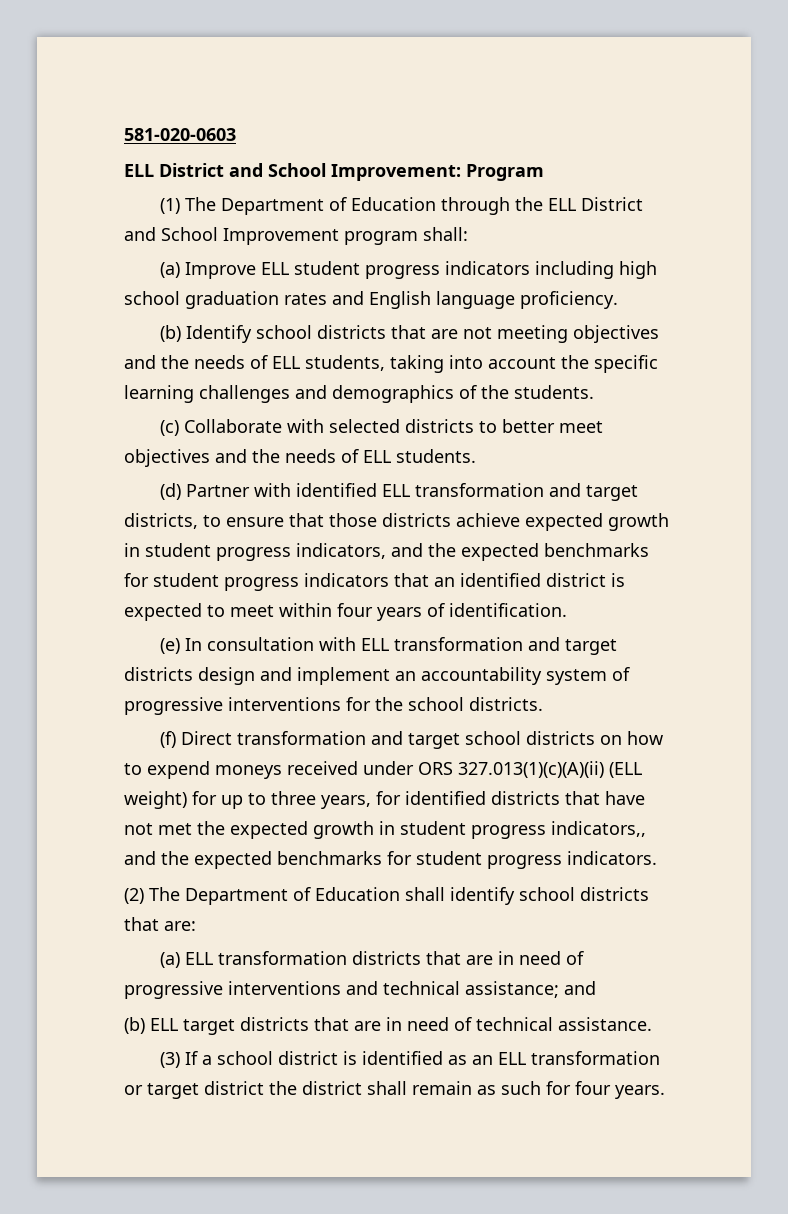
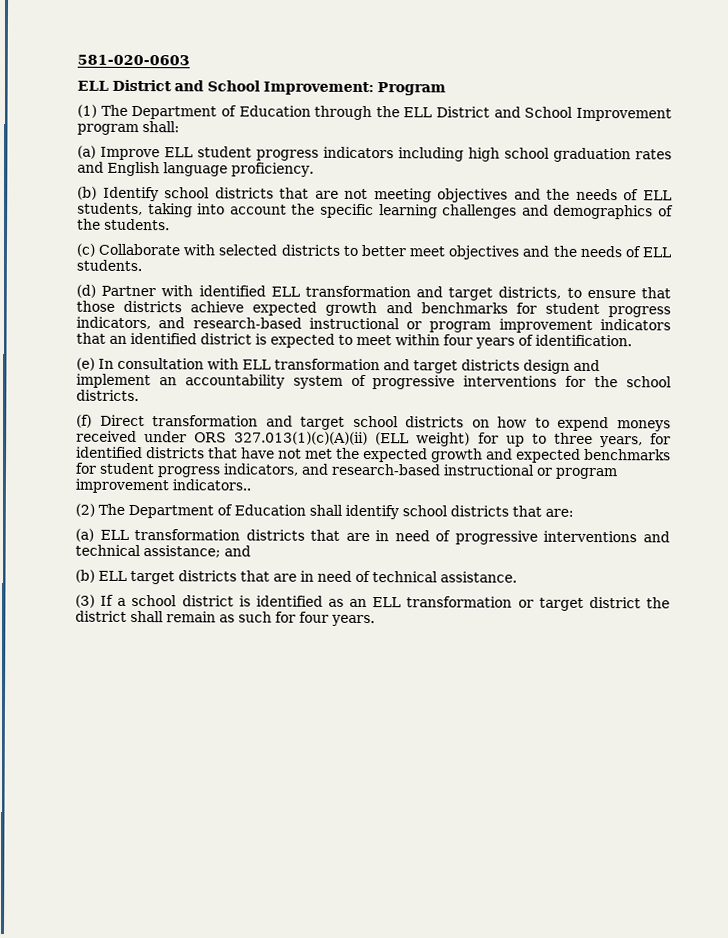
- (d) Partner with identified ELL transformation and target districts, to ensure that those districts achieve expected growth in student progress indicators, and the expected benchmarks for student progress indicators that an identified district is expected to meet within four years of identification.
+ (d) Partner with identified ELL transformation and target districts, to ensure that those districts achieve expected growth and benchmarks for student progress indicators, and research-based instructional or program improvement indicators that an identified district is expected to meet within four years of identification.
- (f) Direct transformation and target school districts on how to expend moneys received under ORS 327.013(1)(c)(A)(ii) (ELL weight) for up to three years, for identified districts that have not met the expected growth in student progress indicators,, and the expected benchmarks for student progress indicators.
+ (f) Direct transformation and target school districts on how to expend moneys received under ORS 327.013(1)(c)(A)(ii) (ELL weight) for up to three years, for identified districts that have not met the expected growth and expected benchmarks for student progress indicators, and research-based instructional or program improvement indicators..

